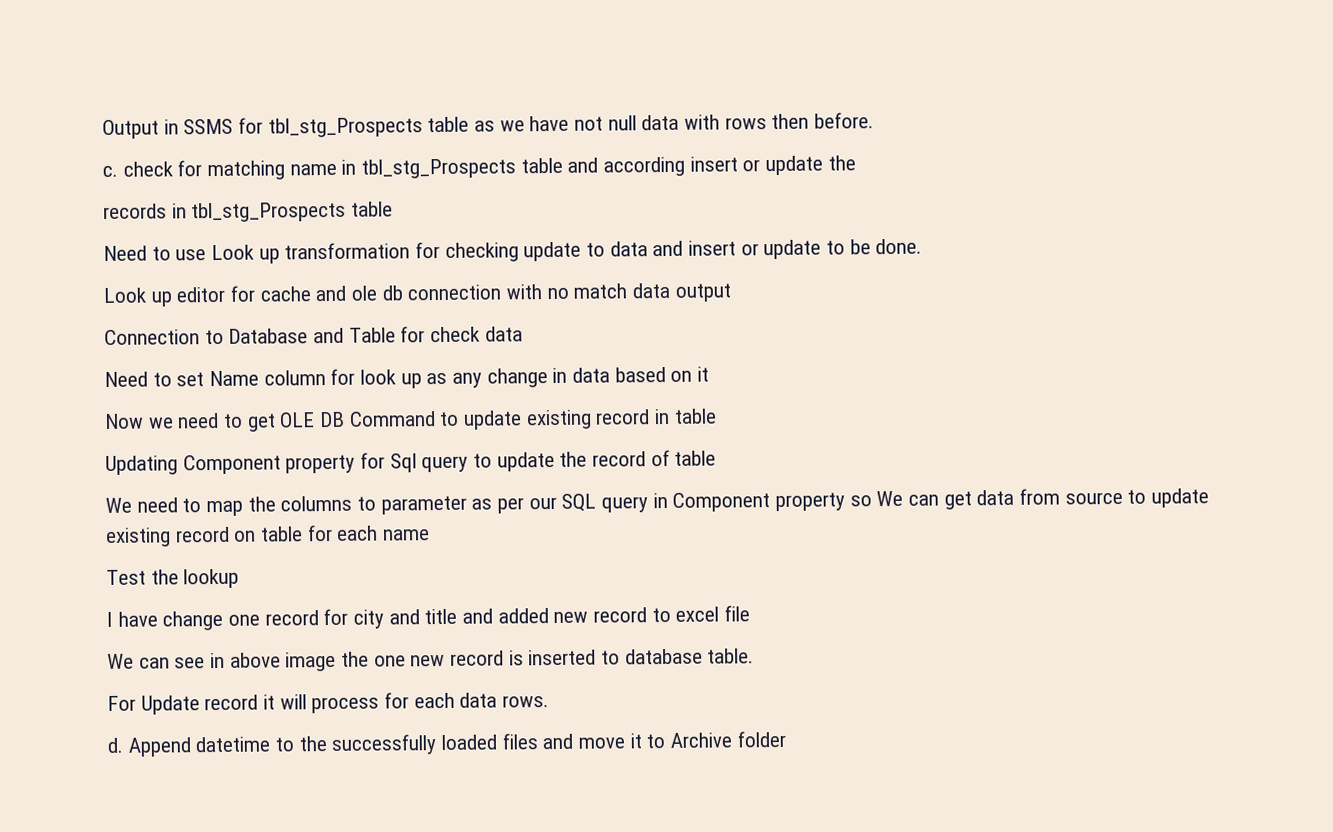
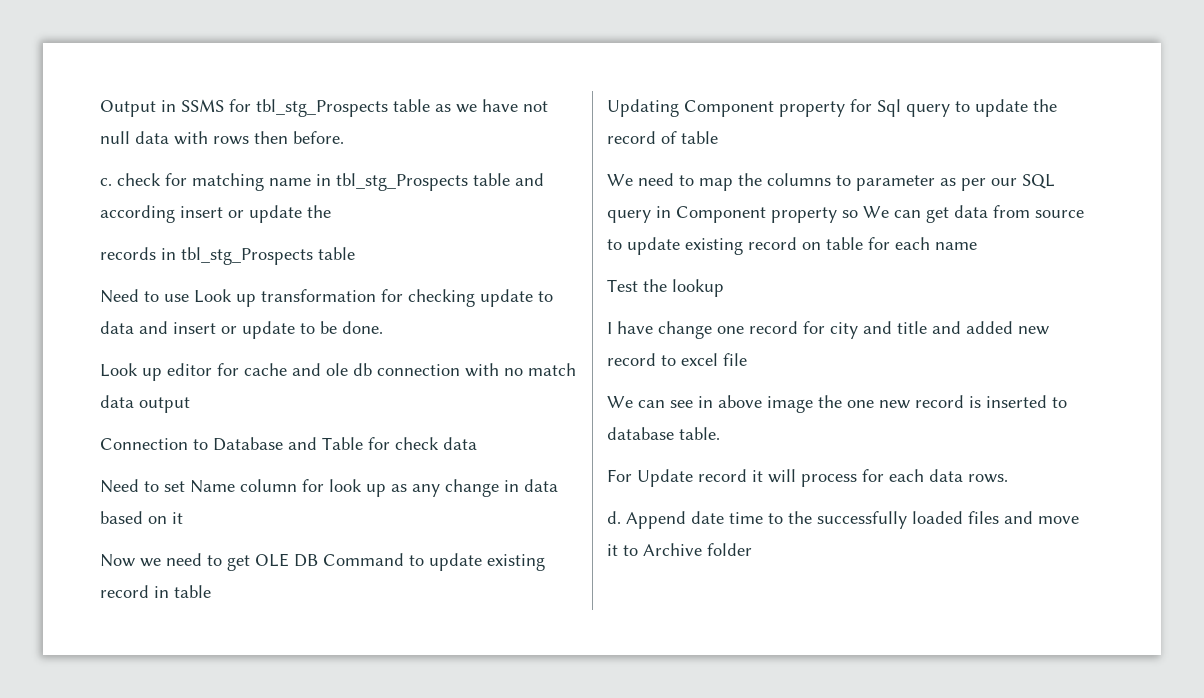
- Append datetime to the successfully loaded files and move it to Archive folder
+ Append date time to the successfully loaded files and move it to Archive folder

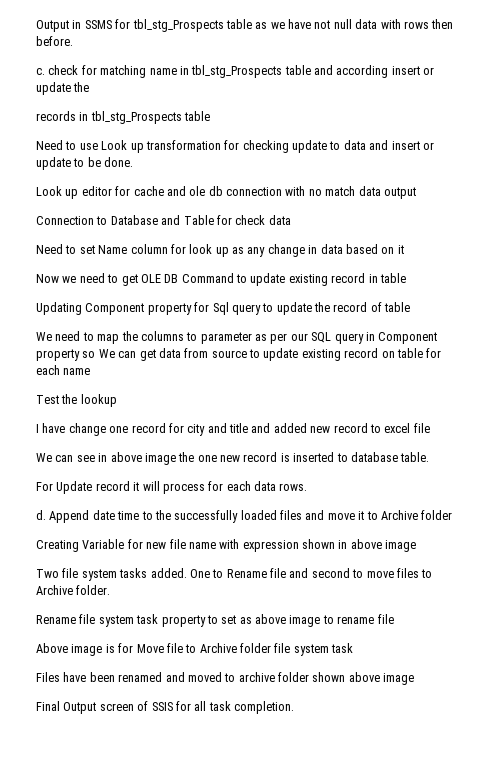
+ Creating Variable for new file name with expression shown in above image
+ Two file system tasks added. One to Rename file and second to move files to Archive folder.
+ Rename file system task property to set as above image to rename file
+ Above image is for Move file to Archive folder file system task
+ Files have been renamed and moved to archive folder shown above image
+ Final Output screen of SSIS for all task completion.

